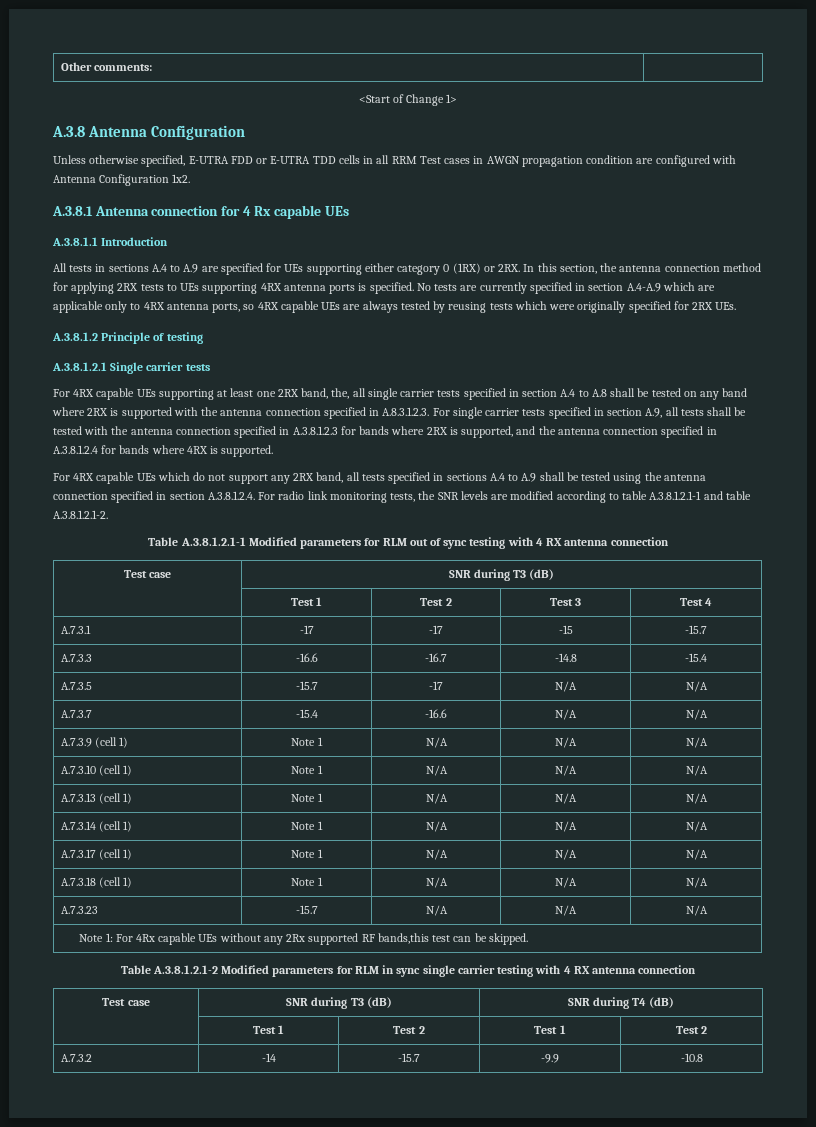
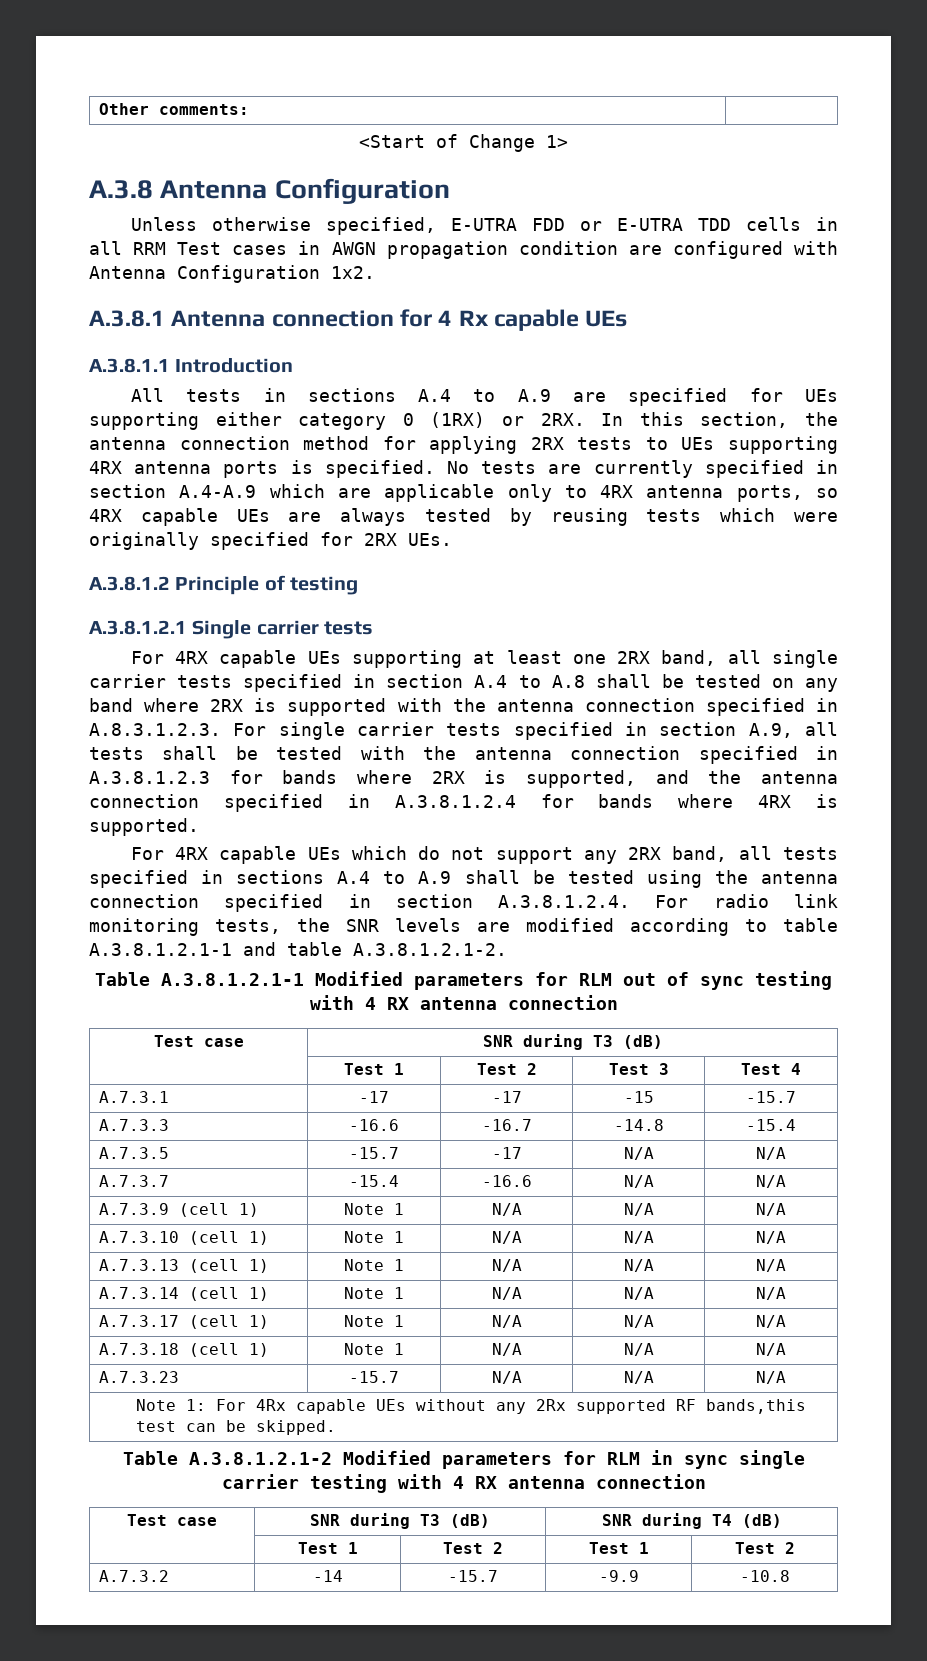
- For 4RX capable UEs supporting at least one 2RX band, the, all single carrier tests specified in section A.4 to A.8 shall be tested on any band where 2RX is supported with the antenna connection specified in A.8.3.1.2.3. For single carrier tests specified in section A.9, all tests shall be tested with the antenna connection specified in A.3.8.1.2.3 for bands where 2RX is supported, and the antenna connection specified in A.3.8.1.2.4 for bands where 4RX is supported.
+ For 4RX capable UEs supporting at least one 2RX band, all single carrier tests specified in section A.4 to A.8 shall be tested on any band where 2RX is supported with the antenna connection specified in A.8.3.1.2.3. For single carrier tests specified in section A.9, all tests shall be tested with the antenna connection specified in A.3.8.1.2.3 for bands where 2RX is supported, and the antenna connection specified in A.3.8.1.2.4 for bands where 4RX is supported.

